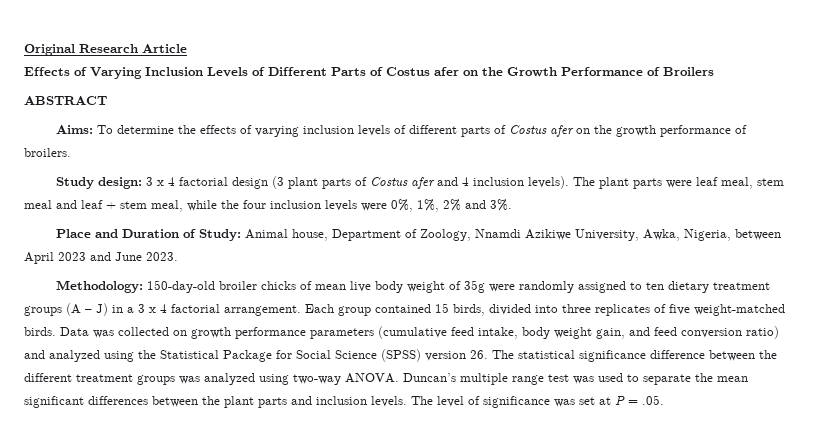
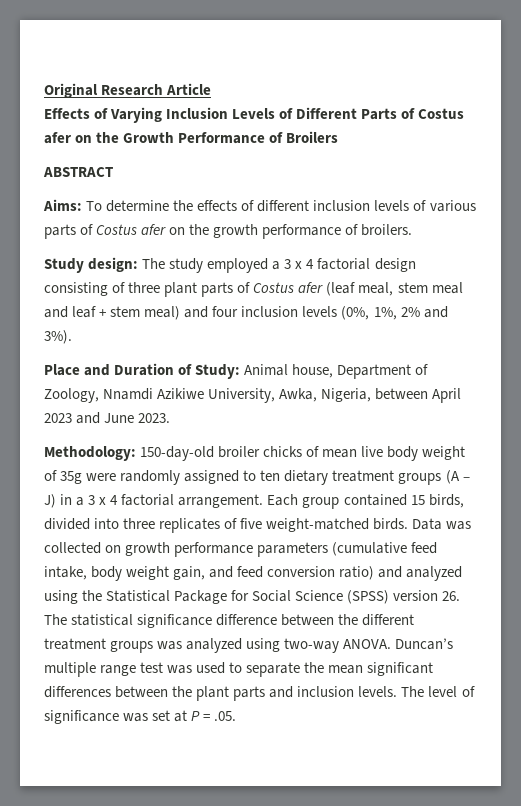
- Aims: To determine the effects of varying inclusion levels of different parts of Costus afer on the growth performance of broilers.
+ Aims: To determine the effects of different inclusion levels of various parts of Costus afer on the growth performance of broilers.
- Study design: 3 x 4 factorial design (3 plant parts of Costus afer and 4 inclusion levels). The plant parts were leaf meal, stem meal and leaf + stem meal, while the four inclusion levels were 0%, 1%, 2% and 3%.
+ Study design: The study employed a 3 x 4 factorial design consisting of three plant parts of Costus afer (leaf meal, stem meal and leaf + stem meal) and four inclusion levels (0%, 1%, 2% and 3%).

